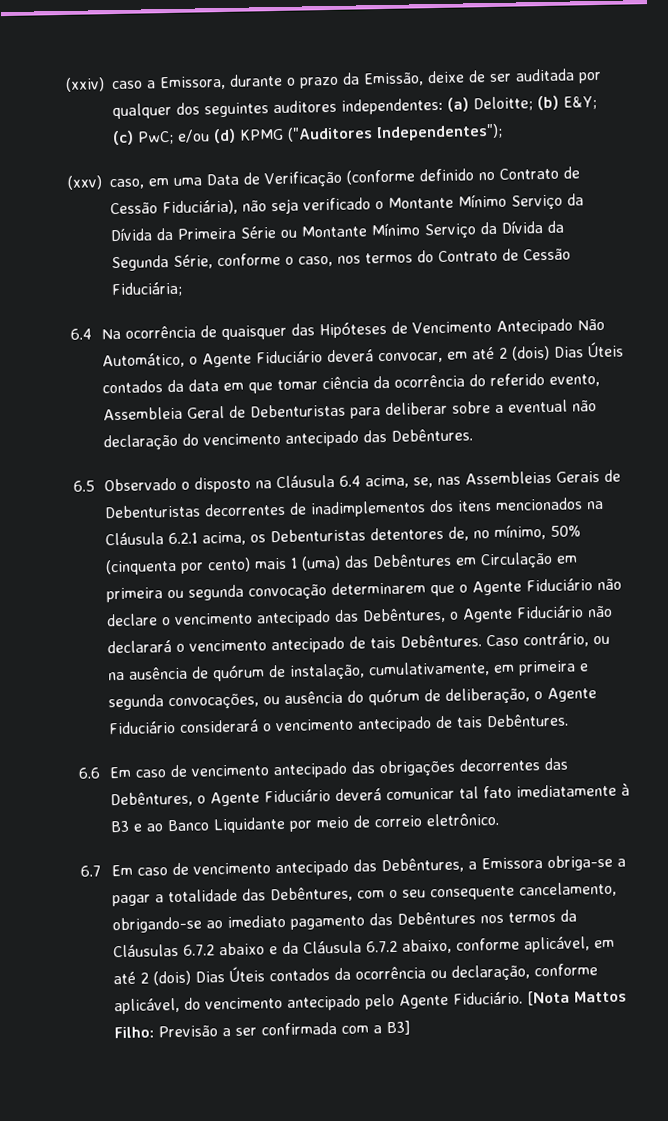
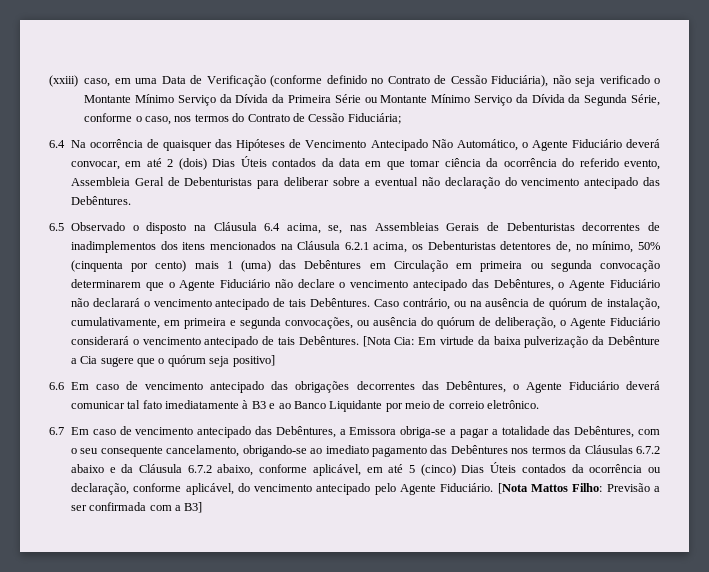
- (xxiv) caso a Emissora, durante o prazo da Emissão, deixe de ser auditada por qualquer dos seguintes auditores independentes: (a) Deloitte; (b) E&Y; (c) PwC; e/ou (d) KPMG ("Auditores Independentes");
- (xxv) caso, em uma Data de Verificação (conforme definido no Contrato de Cessão Fiduciária), não seja verificado o Montante Mínimo Serviço da Dívida da Primeira Série ou Montante Mínimo Serviço da Dívida da Segunda Série, conforme o caso, nos termos do Contrato de Cessão Fiduciária;
+ (xxiii) caso, em uma Data de Verificação (conforme definido no Contrato de Cessão Fiduciária), não seja verificado o Montante Mínimo Serviço da Dívida da Primeira Série ou Montante Mínimo Serviço da Dívida da Segunda Série, conforme o caso, nos termos do Contrato de Cessão Fiduciária;
+ [Nota Cia: Em virtude da baixa pulverização da Debênture a Cia sugere que o quórum seja positivo]
- 6.7 Em caso de vencimento antecipado das Debêntures, a Emissora obriga-se a pagar a totalidade das Debêntures, com o seu consequente cancelamento, obrigando-se ao imediato pagamento das Debêntures nos termos da Cláusulas 6.7.2 abaixo e da Cláusula 6.7.2 abaixo, conforme aplicável, em até 2 (dois) Dias Úteis contados da ocorrência ou declaração, conforme aplicável, do vencimento antecipado pelo Agente Fiduciário.
+ 6.7 Em caso de vencimento antecipado das Debêntures, a Emissora obriga-se a pagar a totalidade das Debêntures, com o seu consequente cancelamento, obrigando-se ao imediato pagamento das Debêntures nos termos da Cláusulas 6.7.2 abaixo e da Cláusula 6.7.2 abaixo, conforme aplicável, em até 5 (cinco) Dias Úteis contados da ocorrência ou declaração, conforme aplicável, do vencimento antecipado pelo Agente Fiduciário.

